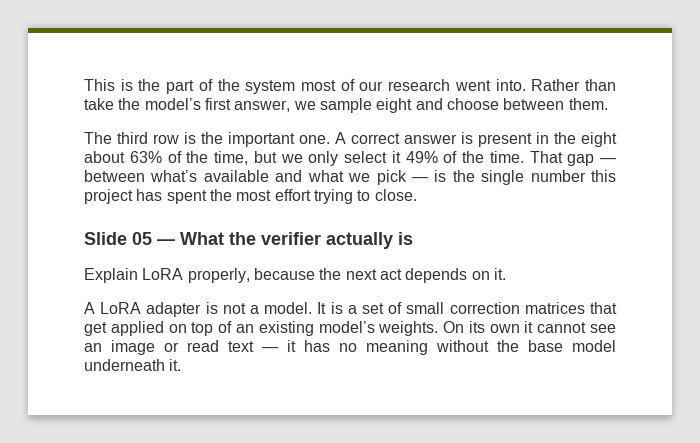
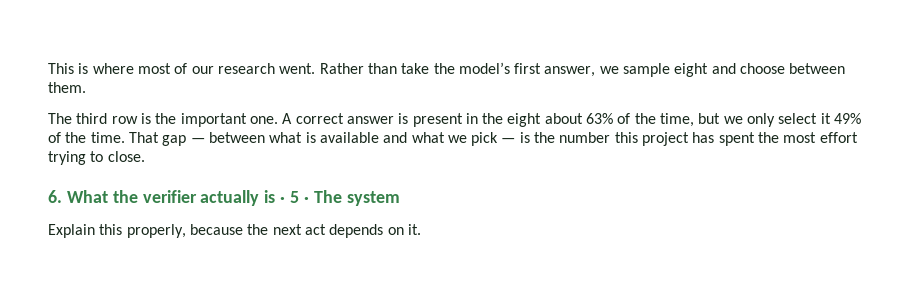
- This is the part of the system most of our research went into.
+ This is where most of our research went.
- That gap — between what’s available and what we pick — is the single number this project has spent the most effort trying to close.
+ That gap — between what is available and what we pick — is the number this project has spent the most effort trying to close.
- Slide 05 — What the verifier actually is
+ 6. What the verifier actually is · 5 · The system
- Explain LoRA properly, because the next act depends on it.
+ Explain this properly, because the next act depends on it.
- A LoRA adapter is not a model. It is a set of small correction matrices that get applied on top of an existing model’s weights. On its own it cannot see an image or read text — it has no meaning without the base model underneath it.

